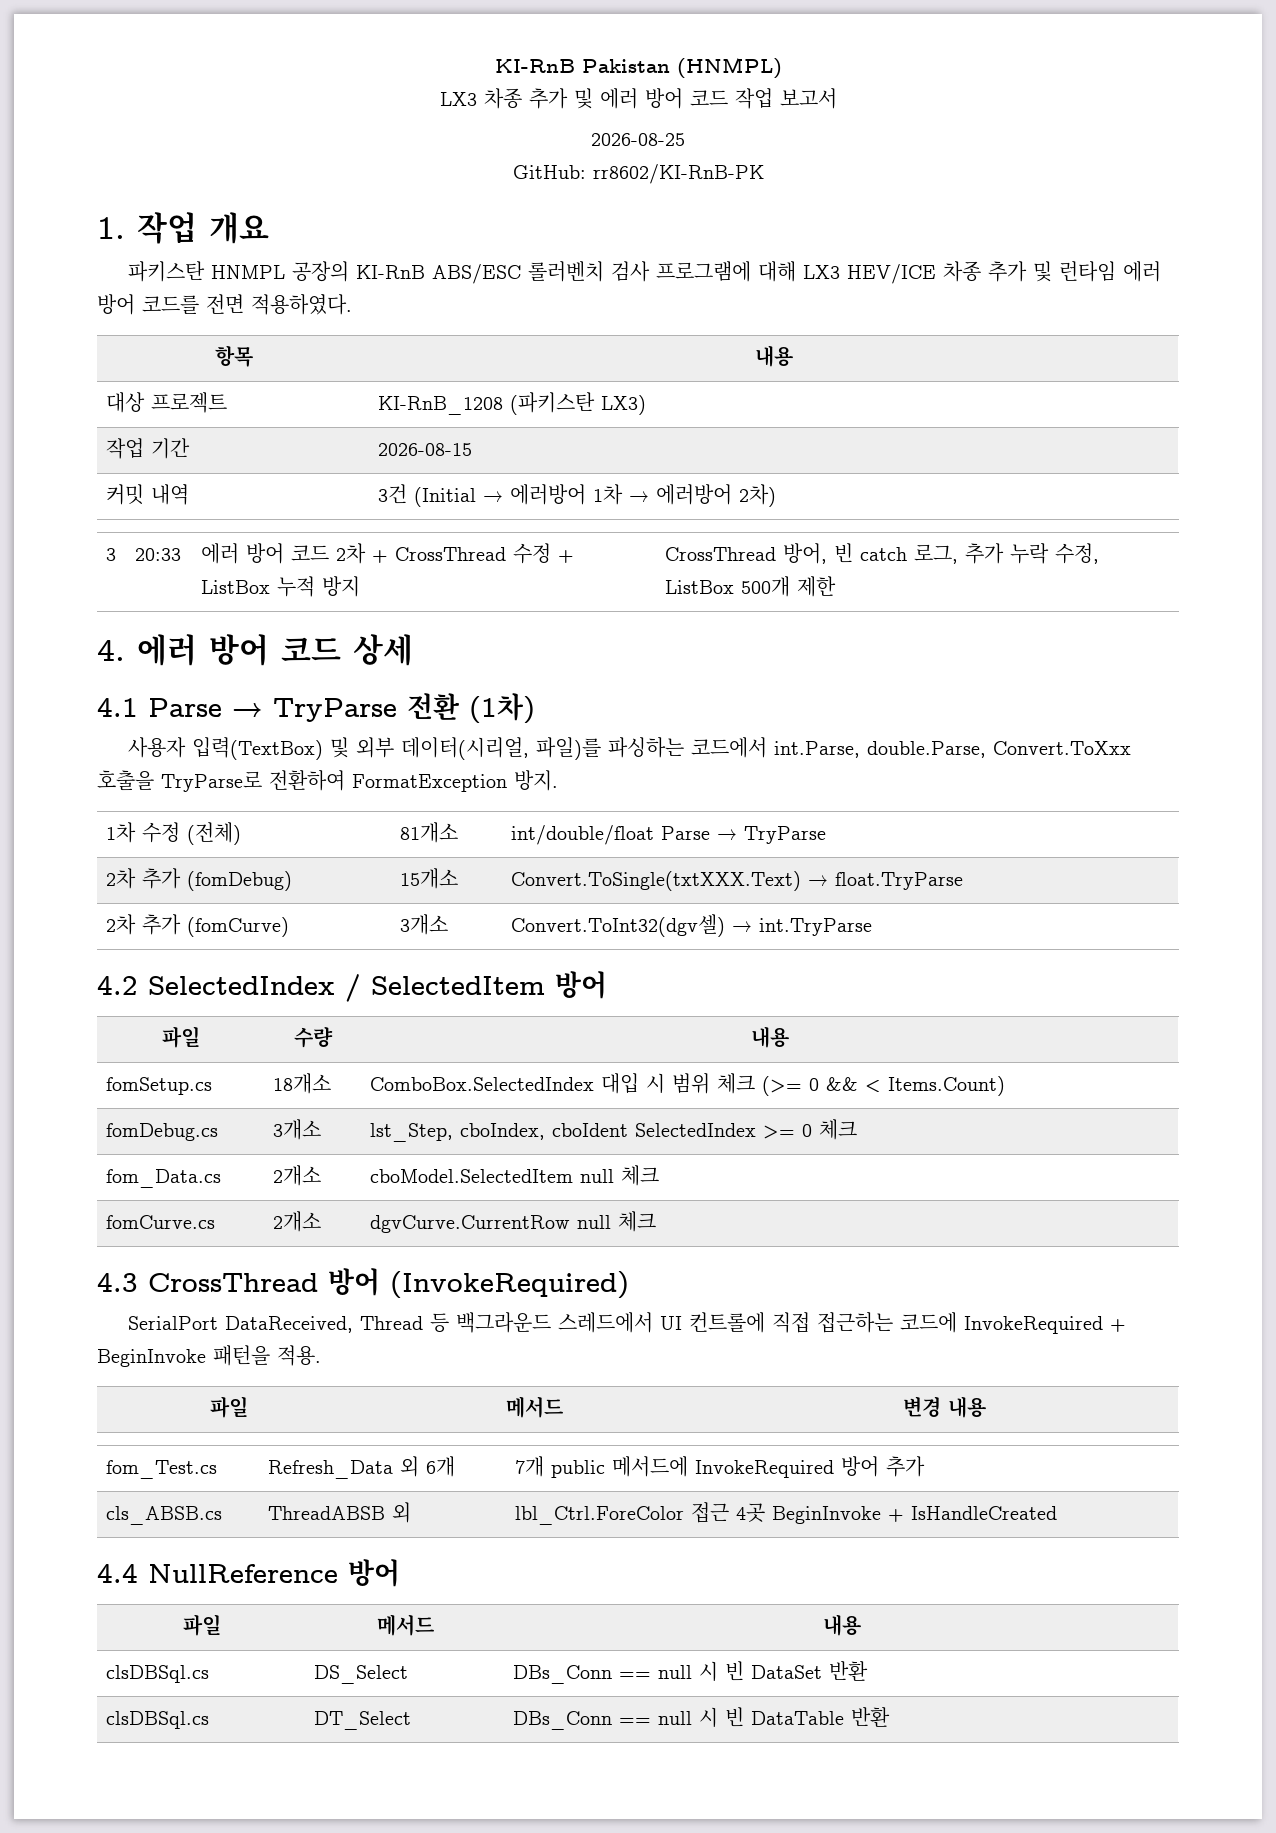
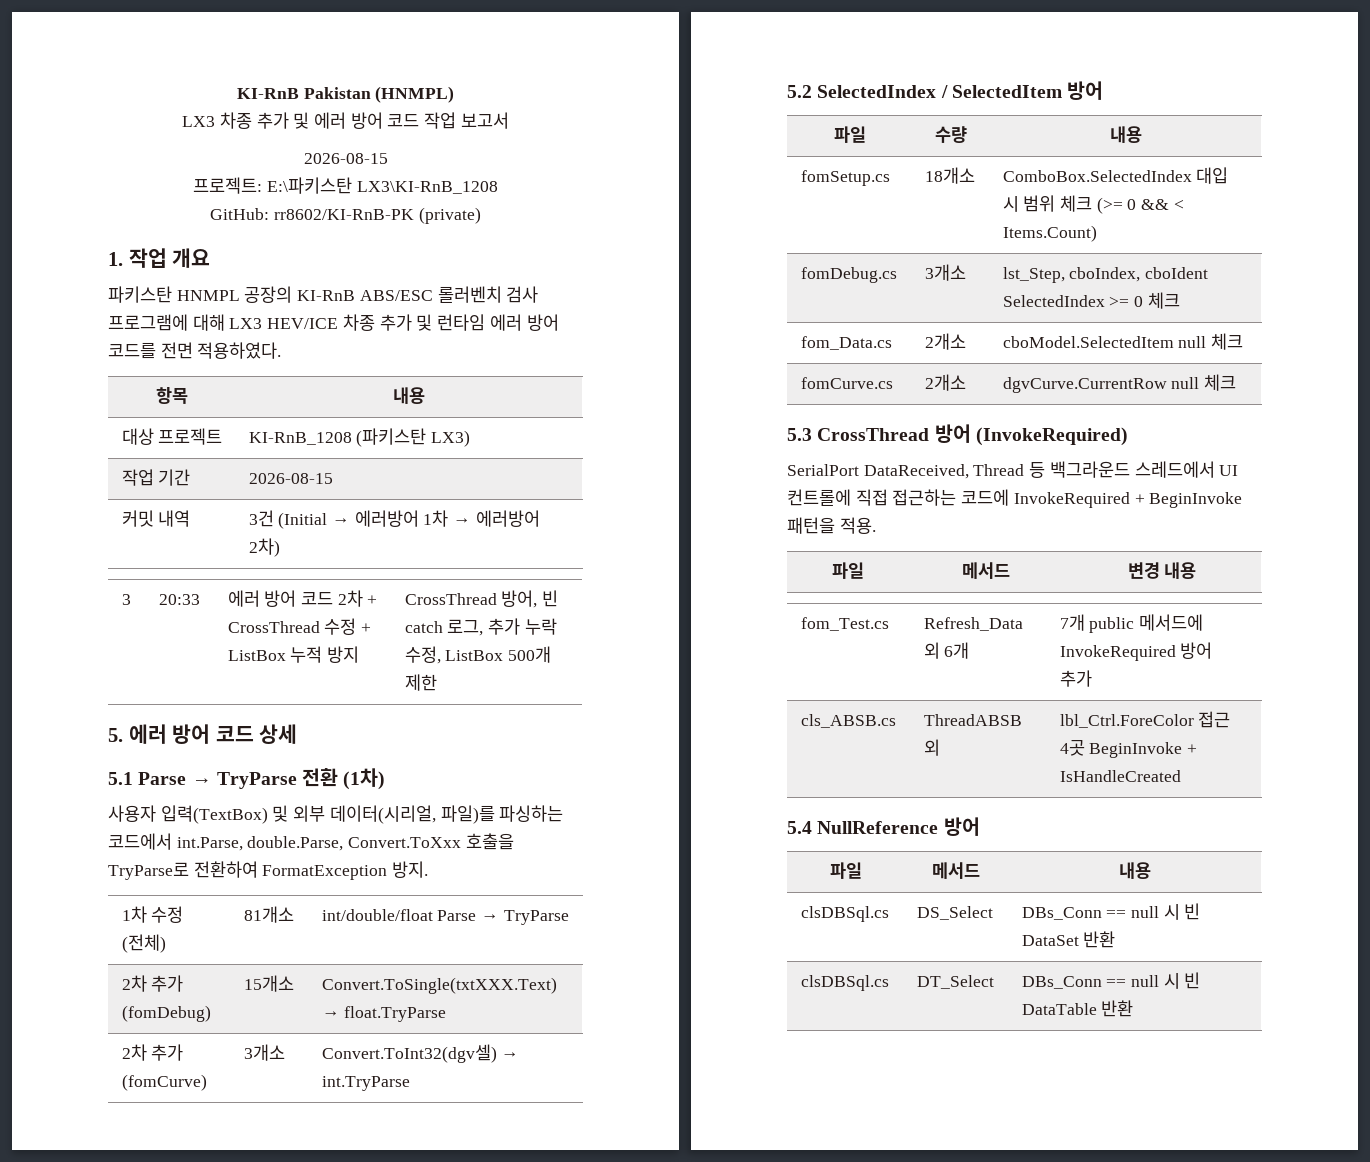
  LX3 차종 추가 및 에러 방어 코드 작업 보고서
- 2026-08-25
+ 2026-08-15
+ 프로젝트: E:\파키스탄 LX3\KI-RnB_1208
- GitHub: rr8602/KI-RnB-PK
+ GitHub: rr8602/KI-RnB-PK (private)
- 4. 에러 방어 코드 상세
+ 5. 에러 방어 코드 상세
- 4.1 Parse → TryParse 전환 (1차)
+ 5.1 Parse → TryParse 전환 (1차)
- 4.2 SelectedIndex / SelectedItem 방어
+ 5.2 SelectedIndex / SelectedItem 방어
- 4.3 CrossThread 방어 (InvokeRequired)
+ 5.3 CrossThread 방어 (InvokeRequired)
- 4.4 NullReference 방어
+ 5.4 NullReference 방어

